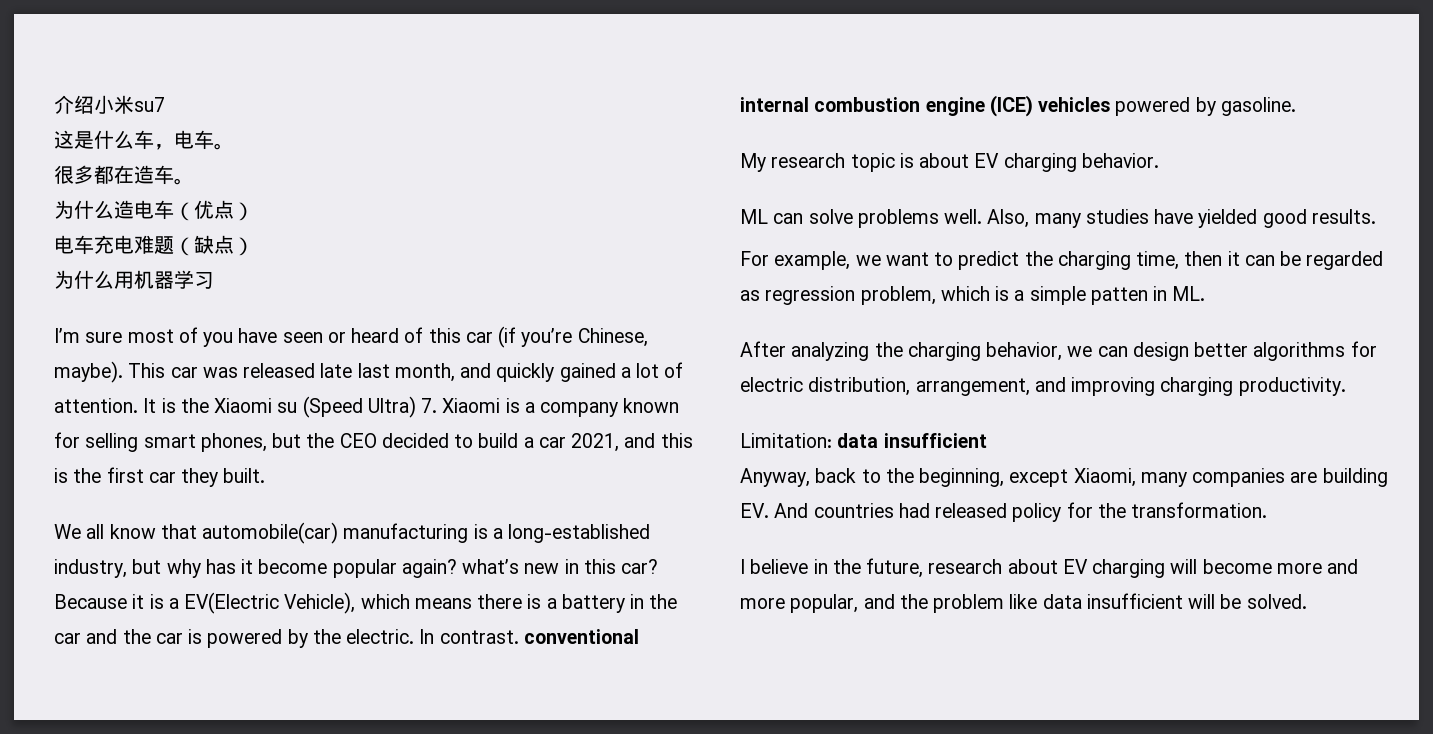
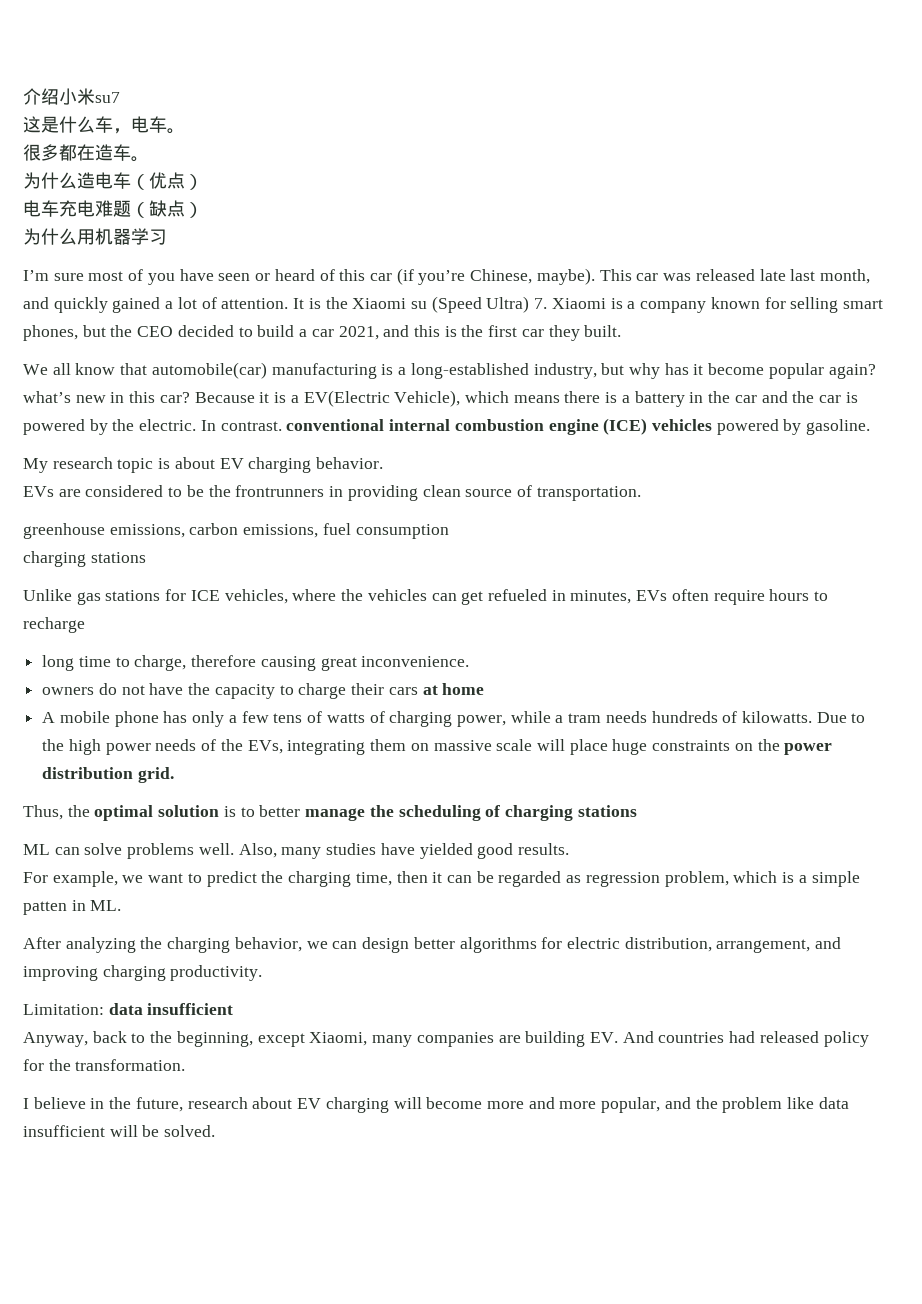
+ EVs are considered to be the frontrunners in providing clean source of transportation.
+ greenhouse emissions, carbon emissions, fuel consumption
+ charging stations
+ Unlike gas stations for ICE vehicles, where the vehicles can get refueled in minutes, EVs often require hours to recharge
+ long time to charge, therefore causing great inconvenience.
+ owners do not have the capacity to charge their cars at home
+ A mobile phone has only a few tens of watts of charging power, while a tram needs hundreds of kilowatts. Due to the high power needs of the EVs, integrating them on massive scale will place huge constraints on the power distribution grid.
+ Thus, the optimal solution is to better manage the scheduling of charging stations

